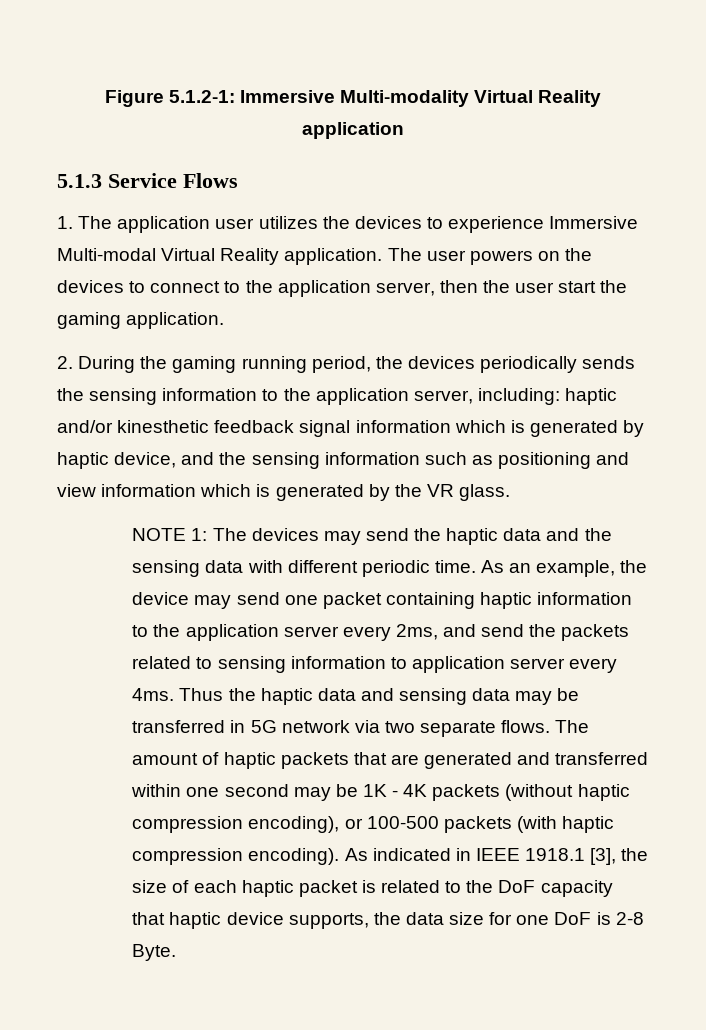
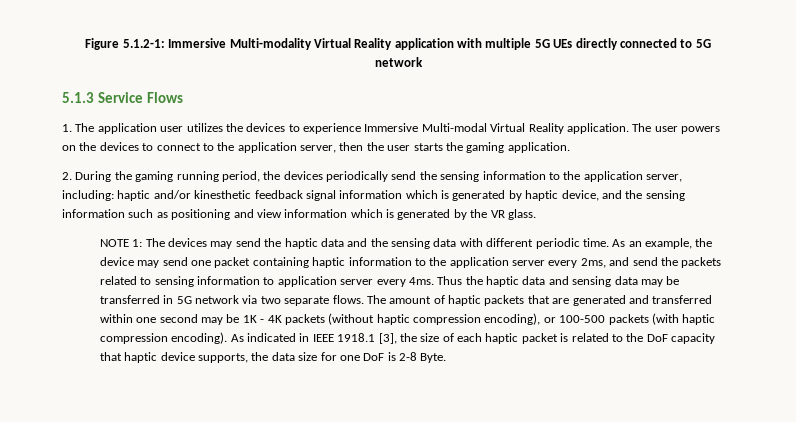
- Figure 5.1.2-1: Immersive Multi-modality Virtual Reality application
+ Figure 5.1.2-1: Immersive Multi-modality Virtual Reality application with multiple 5G UEs directly connected to 5G network
- The user powers on the devices to connect to the application server, then the user start the gaming application.
+ The user powers on the devices to connect to the application server, then the user starts the gaming application.
- 2. During the gaming running period, the devices periodically sends the sensing information to the application server, including: haptic and/or kinesthetic feedback signal information which is generated by haptic device, and the sensing information such as positioning and view information which is generated by the VR glass.
+ 2. During the gaming running period, the devices periodically send the sensing information to the application server, including: haptic and/or kinesthetic feedback signal information which is generated by haptic device, and the sensing information such as positioning and view information which is generated by the VR glass.

